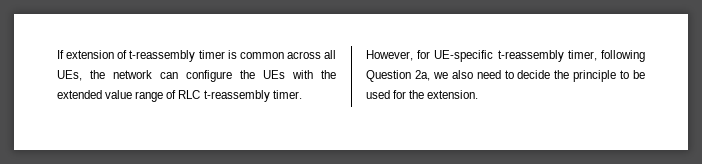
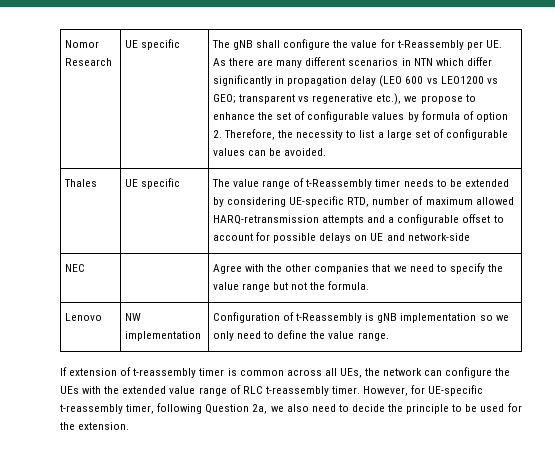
+ Nomor Research | UE specific | The gNB shall configure the value for t-Reassembly per UE. As there are many different scenarios in NTN which differ significantly in propagation delay (LEO 600 vs LEO1200 vs GEO; transparent vs regenerative etc.), we propose to enhance the set of configurable values by formula of option 2. Therefore, the necessity to list a large set of configurable values can be avoided.
+ Thales | UE specific | The value range of t-Reassembly timer needs to be extended by considering UE-specific RTD, number of maximum allowed HARQ-retransmission attempts and a configurable offset to account for possible delays on UE and network-side
+ NEC | | Agree with the other companies that we need to specify the value range but not the formula.
+ Lenovo | NW implementation | Configuration of t-Reassembly is gNB implementation so we only need to define the value range.

